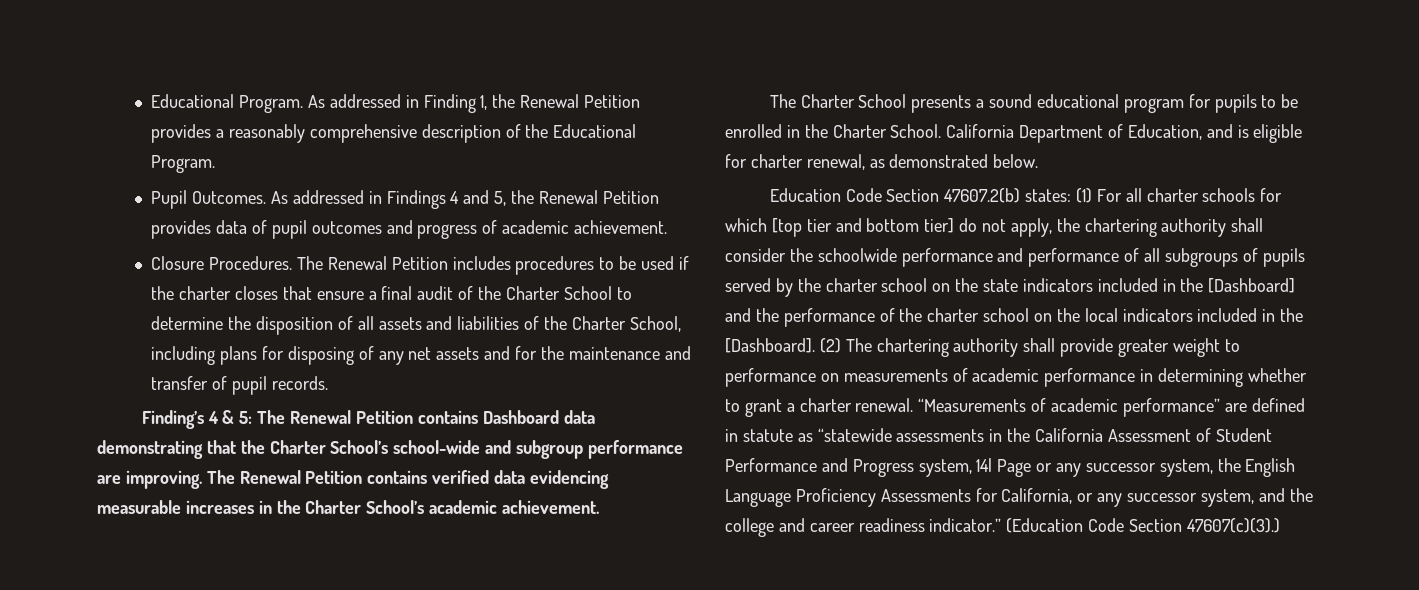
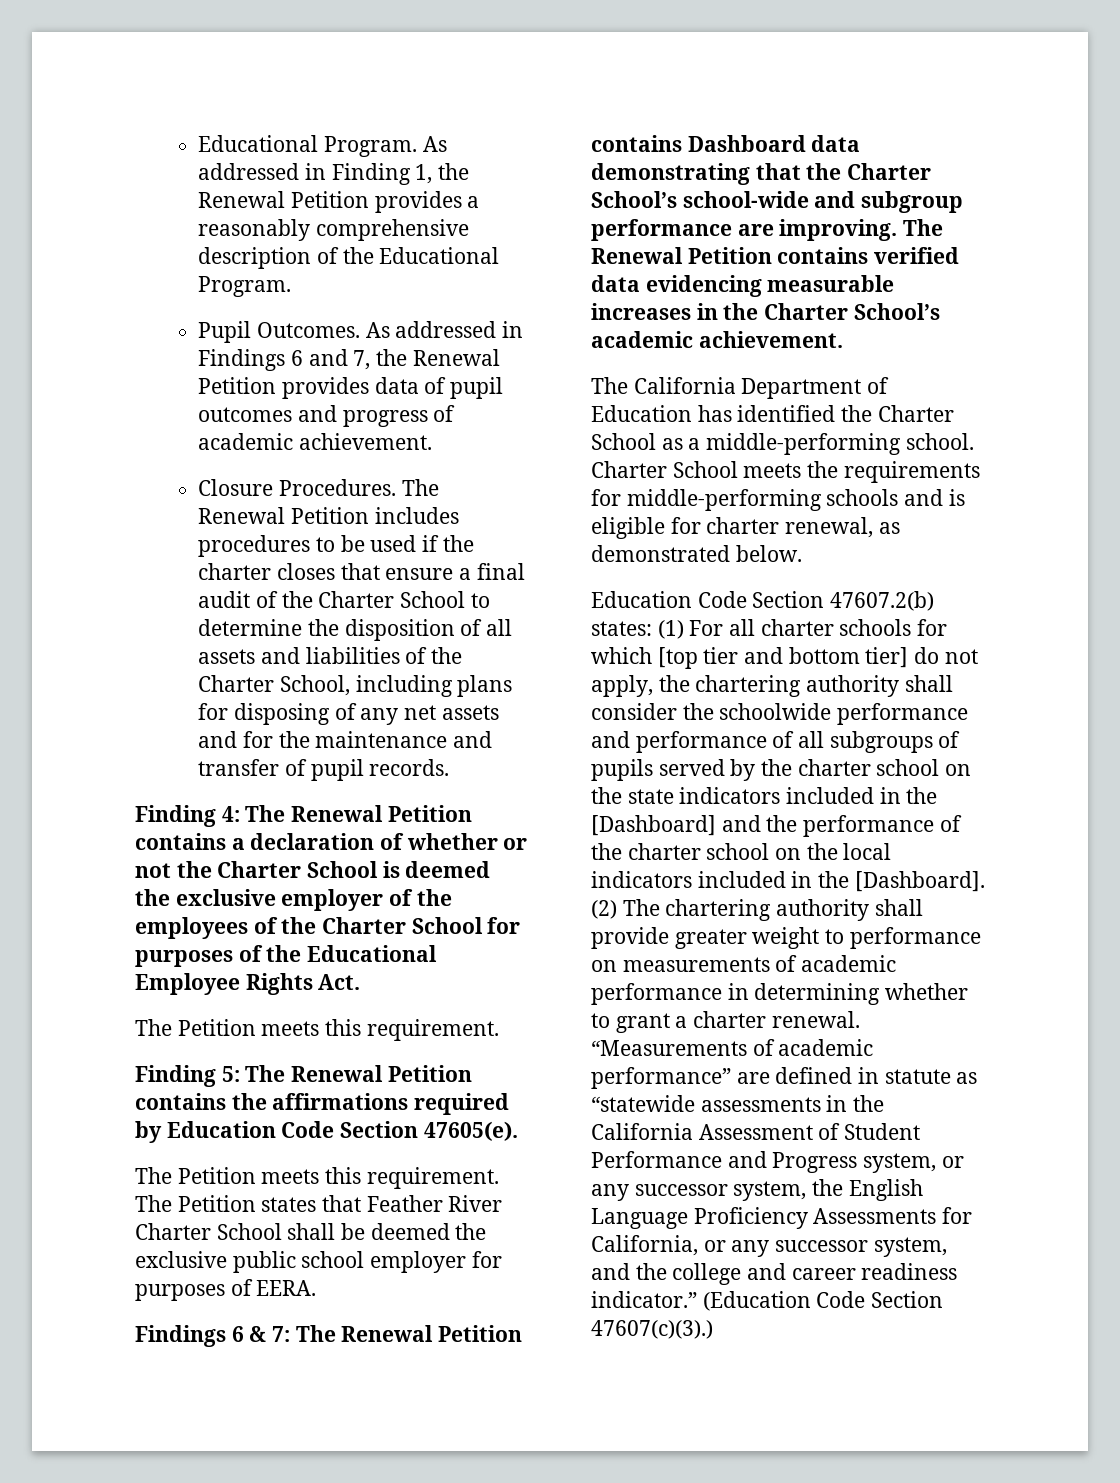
- As addressed in Findings 4 and 5, the Renewal Petition provides data of pupil outcomes and progress of academic achievement.
+ As addressed in Findings 6 and 7, the Renewal Petition provides data of pupil outcomes and progress of academic achievement.
- Finding’s 4 & 5: The Renewal Petition contains Dashboard data demonstrating that the Charter School’s school-wide and subgroup performance are improving.
+ Finding 4: The Renewal Petition contains a declaration of whether or not the Charter School is deemed the exclusive employer of the employees of the Charter School for purposes of the Educational Employee Rights Act.
+ The Petition meets this requirement.
+ Finding 5: The Renewal Petition contains the affirmations required by Education Code Section 47605(e).
+ The Petition meets this requirement. The Petition states that Feather River Charter School shall be deemed the exclusive public school employer for purposes of EERA.
+ Findings 6 & 7: The Renewal Petition contains Dashboard data demonstrating that the Charter School’s school-wide and subgroup performance are improving.
- The Charter School presents a sound educational program for pupils to be enrolled in the Charter School. California Department of Education, and is eligible for charter renewal, as demonstrated below.
+ The California Department of Education has identified the Charter School as a middle-performing school. Charter School meets the requirements for middle-performing schools and is eligible for charter renewal, as demonstrated below.
- “Measurements of academic performance” are defined in statute as “statewide assessments in the California Assessment of Student Performance and Progress system, 14| Page or any successor system, the English Language Proficiency Assessments for California, or any successor system, and the college and career readiness indicator.”
+ “Measurements of academic performance” are defined in statute as “statewide assessments in the California Assessment of Student Performance and Progress system, or any successor system, the English Language Proficiency Assessments for California, or any successor system, and the college and career readiness indicator.”

